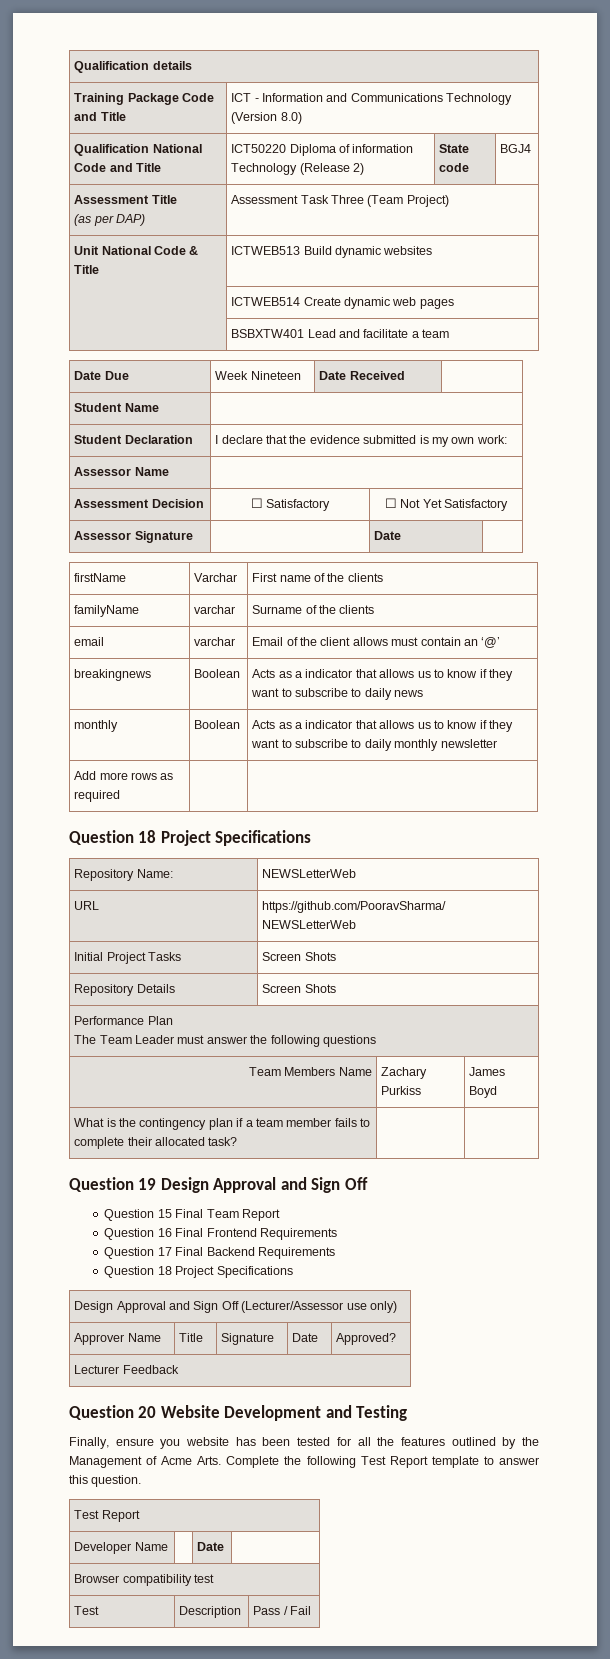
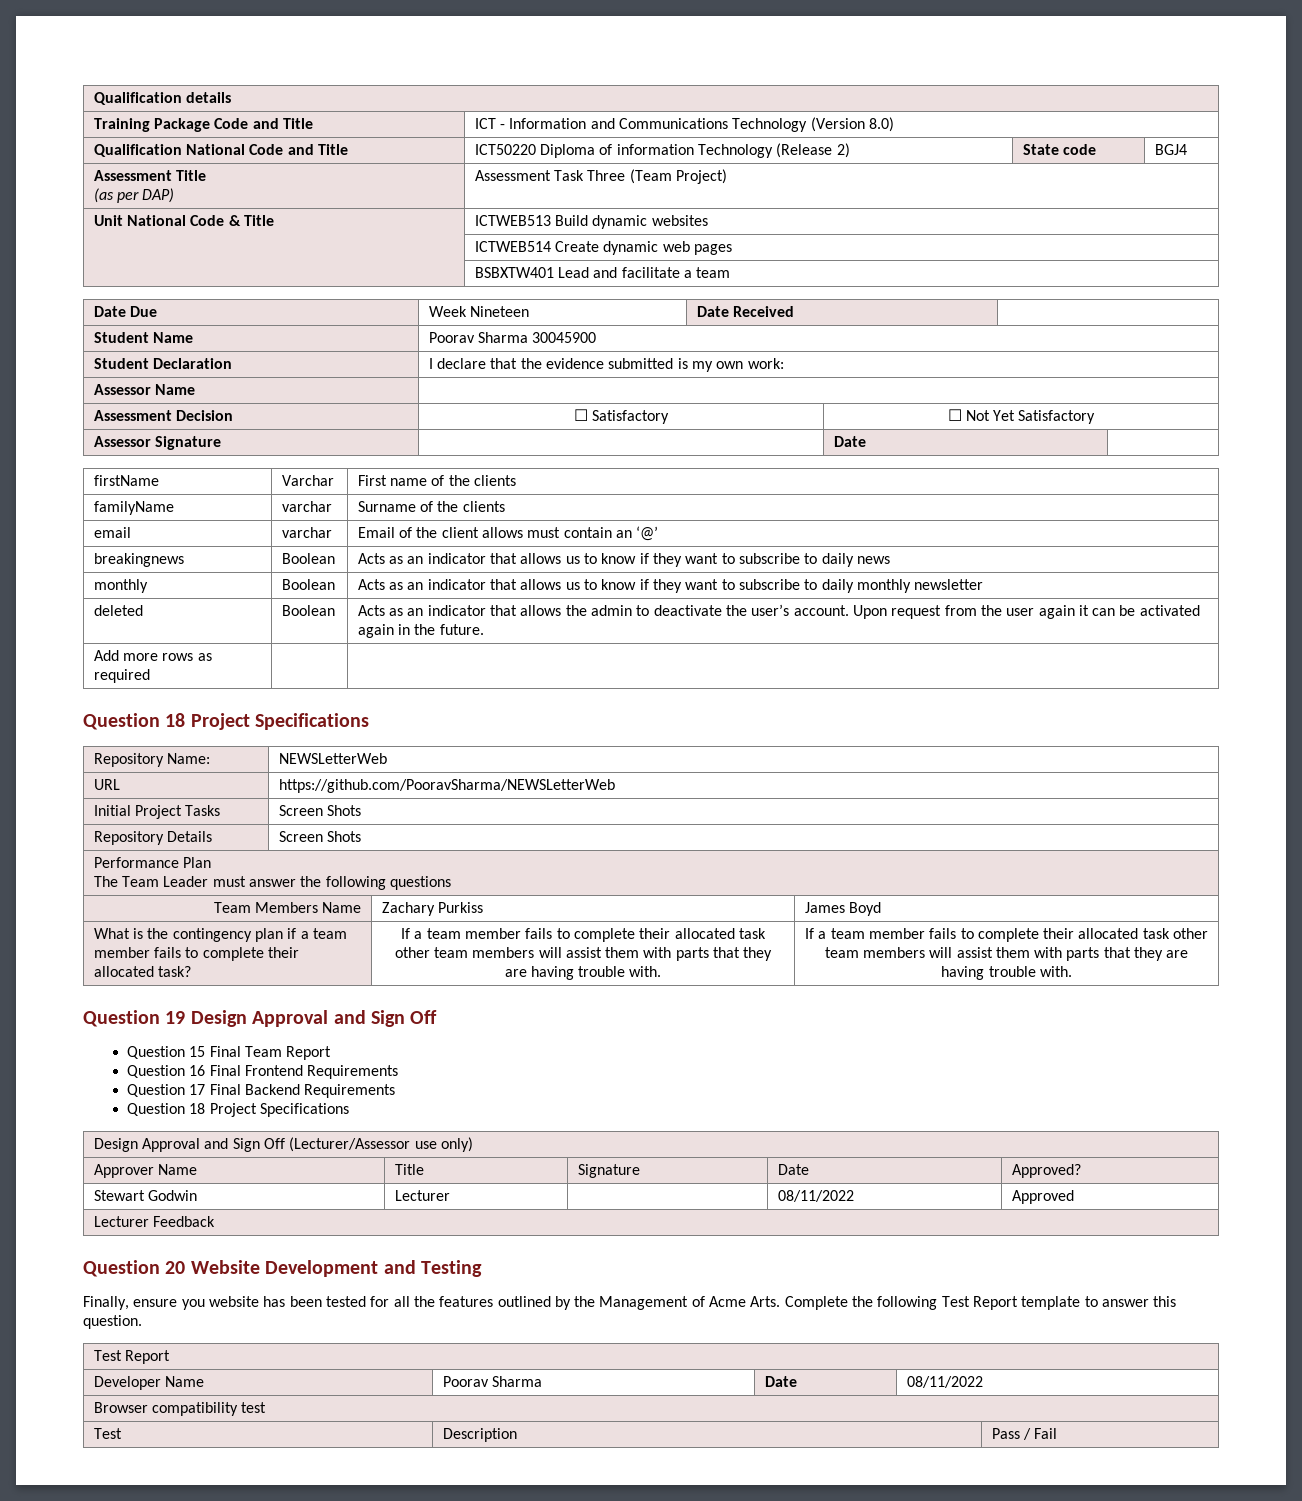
- Student Name |
+ Student Name | Poorav Sharma 30045900
- breakingnews | Boolean | Acts as a indicator that allows us to know if they want to subscribe to daily news
+ breakingnews | Boolean | Acts as an indicator that allows us to know if they want to subscribe to daily news
- monthly | Boolean | Acts as a indicator that allows us to know if they want to subscribe to daily monthly newsletter
+ monthly | Boolean | Acts as an indicator that allows us to know if they want to subscribe to daily monthly newsletter
+ deleted | Boolean | Acts as an indicator that allows the admin to deactivate the user’s account. Upon request from the user again it can be activated again in the future.
+ If a team member fails to complete their allocated task other team members will assist them with parts that they are having trouble with. | If a team member fails to complete their allocated task other team members will assist them with parts that they are having trouble with.
+ Stewart Godwin | Lecturer | | 08/11/2022 | Approved
- Developer Name | | Date |
+ Developer Name | Poorav Sharma | Date | 08/11/2022

